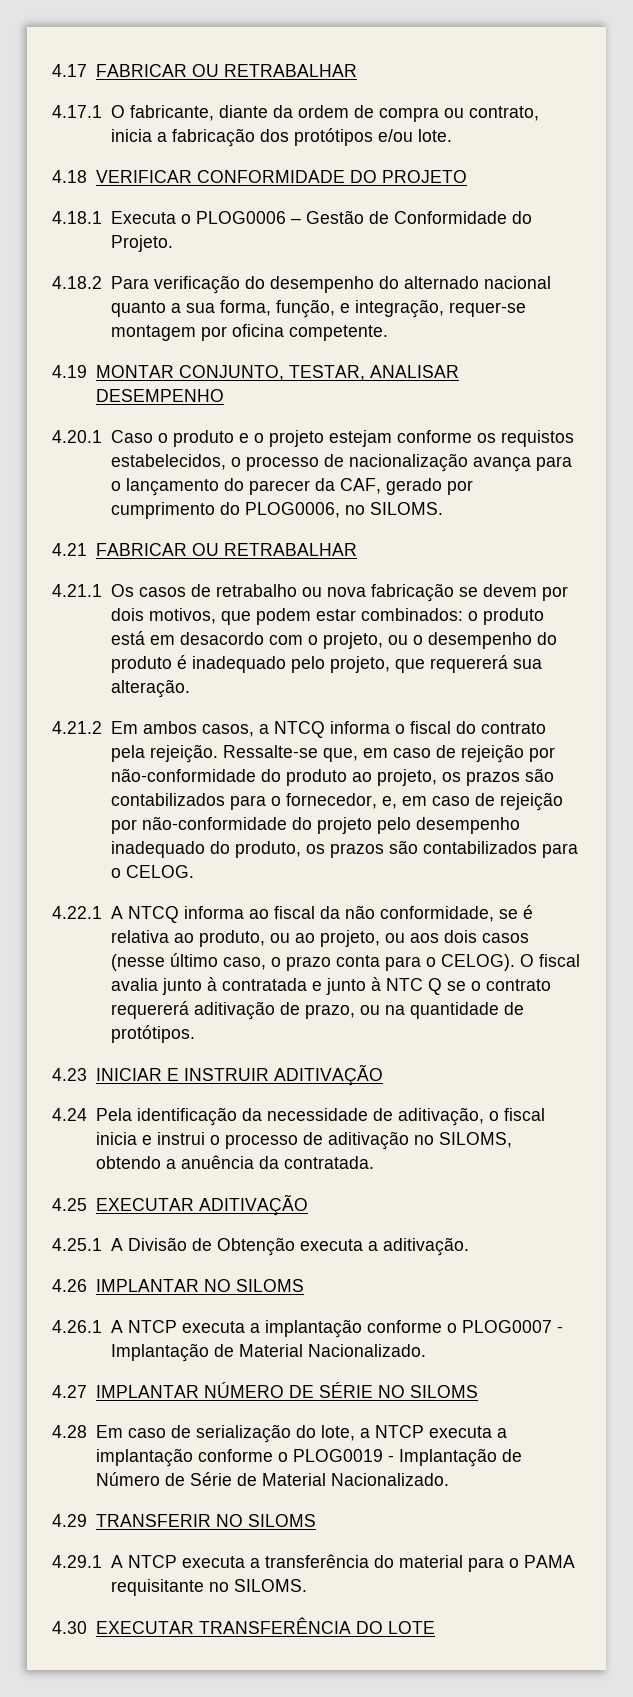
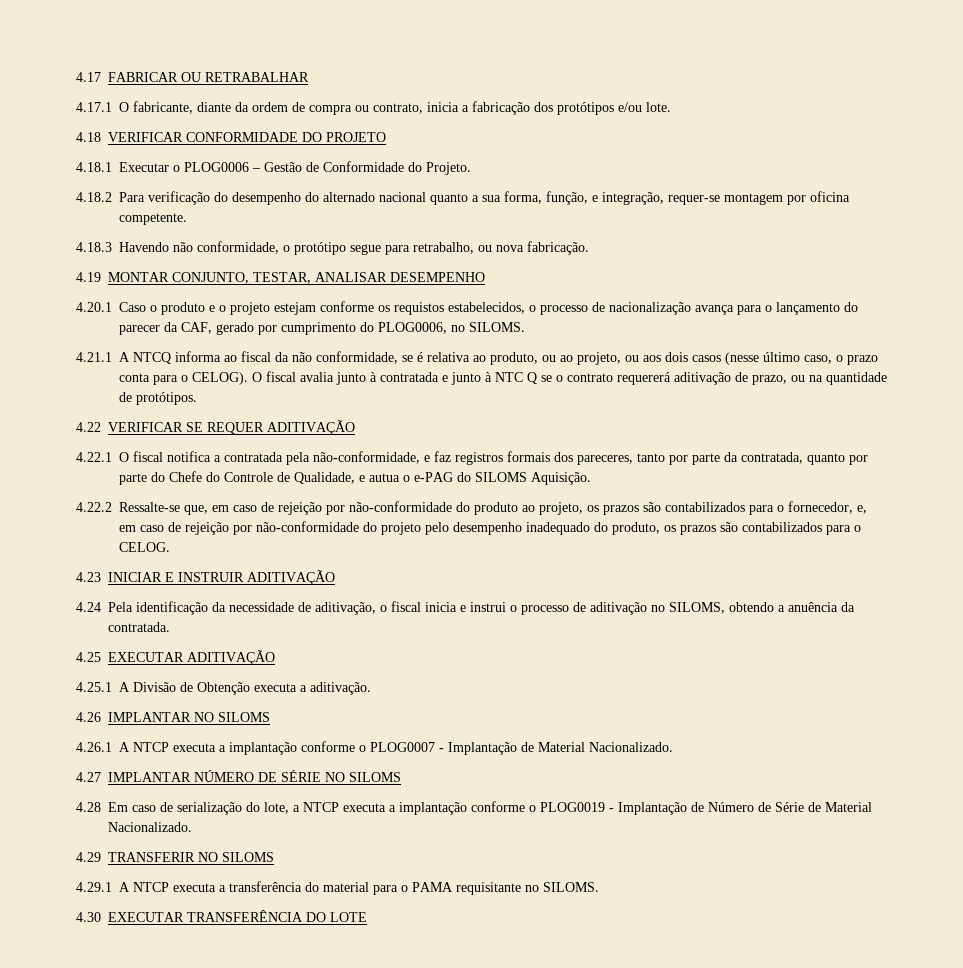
- 4.18.1 Executa o PLOG0006 – Gestão de Conformidade do Projeto.
+ 4.18.1 Executar o PLOG0006 – Gestão de Conformidade do Projeto.
+ 4.18.3 Havendo não conformidade, o protótipo segue para retrabalho, ou nova fabricação.
- 4.21 FABRICAR OU RETRABALHAR
- 4.21.1 Os casos de retrabalho ou nova fabricação se devem por dois motivos, que podem estar combinados: o produto está em desacordo com o projeto, ou o desempenho do produto é inadequado pelo projeto, que requererá sua alteração.
- 4.21.2 Em ambos casos, a NTCQ informa o fiscal do contrato pela rejeição. Ressalte-se que, em caso de rejeição por não-conformidade do produto ao projeto, os prazos são contabilizados para o fornecedor, e, em caso de rejeição por não-conformidade do projeto pelo desempenho inadequado do produto, os prazos são contabilizados para o CELOG.
- 4.22.1 A NTCQ informa ao fiscal da não conformidade, se é relativa ao produto, ou ao projeto, ou aos dois casos (nesse último caso, o prazo conta para o CELOG).
+ 4.21.1 A NTCQ informa ao fiscal da não conformidade, se é relativa ao produto, ou ao projeto, ou aos dois casos (nesse último caso, o prazo conta para o CELOG).
+ 4.22 VERIFICAR SE REQUER ADITIVAÇÃO
+ 4.22.1 O fiscal notifica a contratada pela não-conformidade, e faz registros formais dos pareceres, tanto por parte da contratada, quanto por parte do Chefe do Controle de Qualidade, e autua o e-PAG do SILOMS Aquisição.
+ 4.22.2 Ressalte-se que, em caso de rejeição por não-conformidade do produto ao projeto, os prazos são contabilizados para o fornecedor, e, em caso de rejeição por não-conformidade do projeto pelo desempenho inadequado do produto, os prazos são contabilizados para o CELOG.

